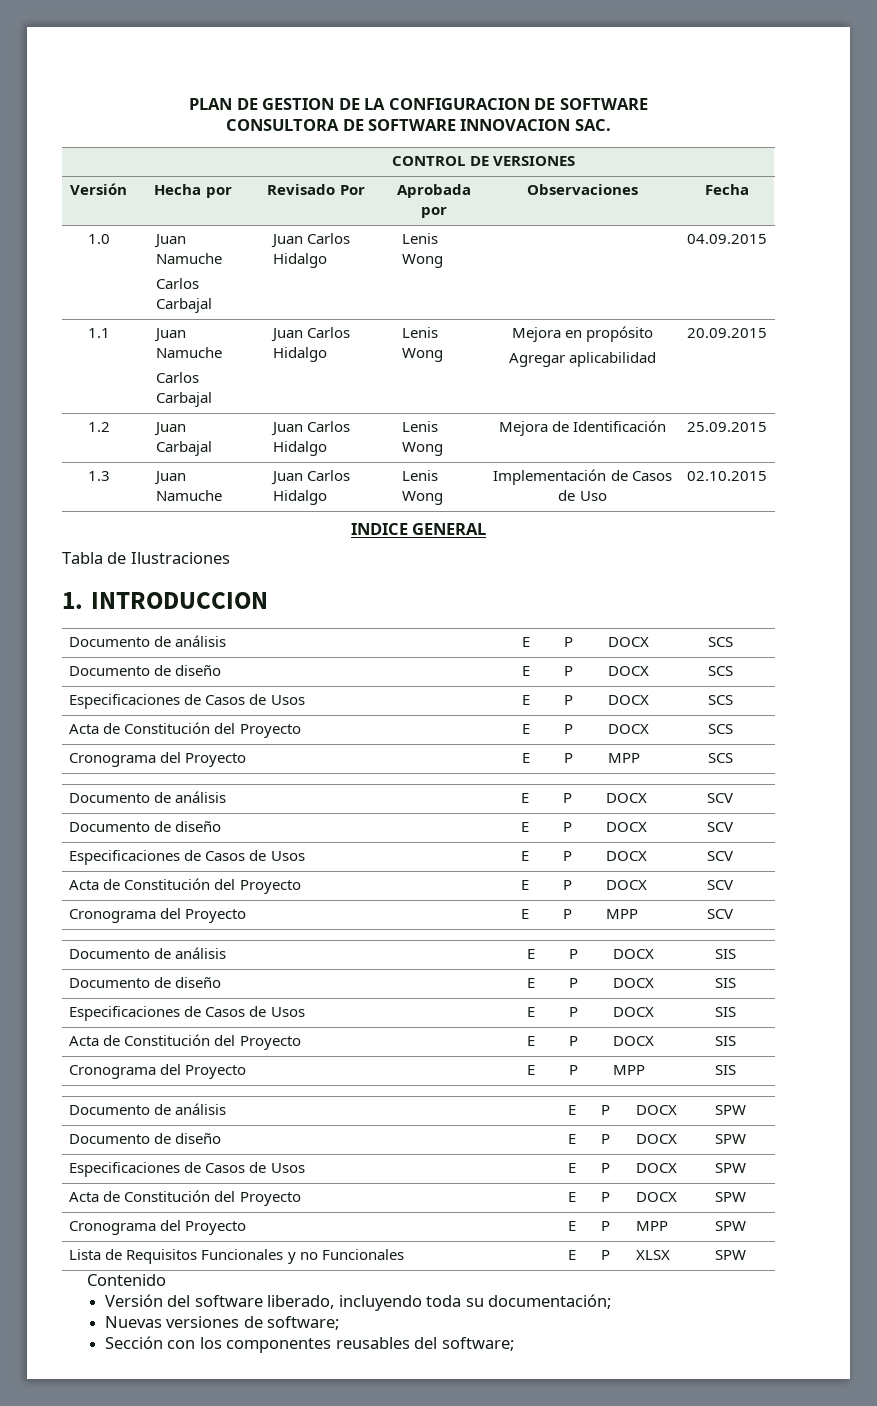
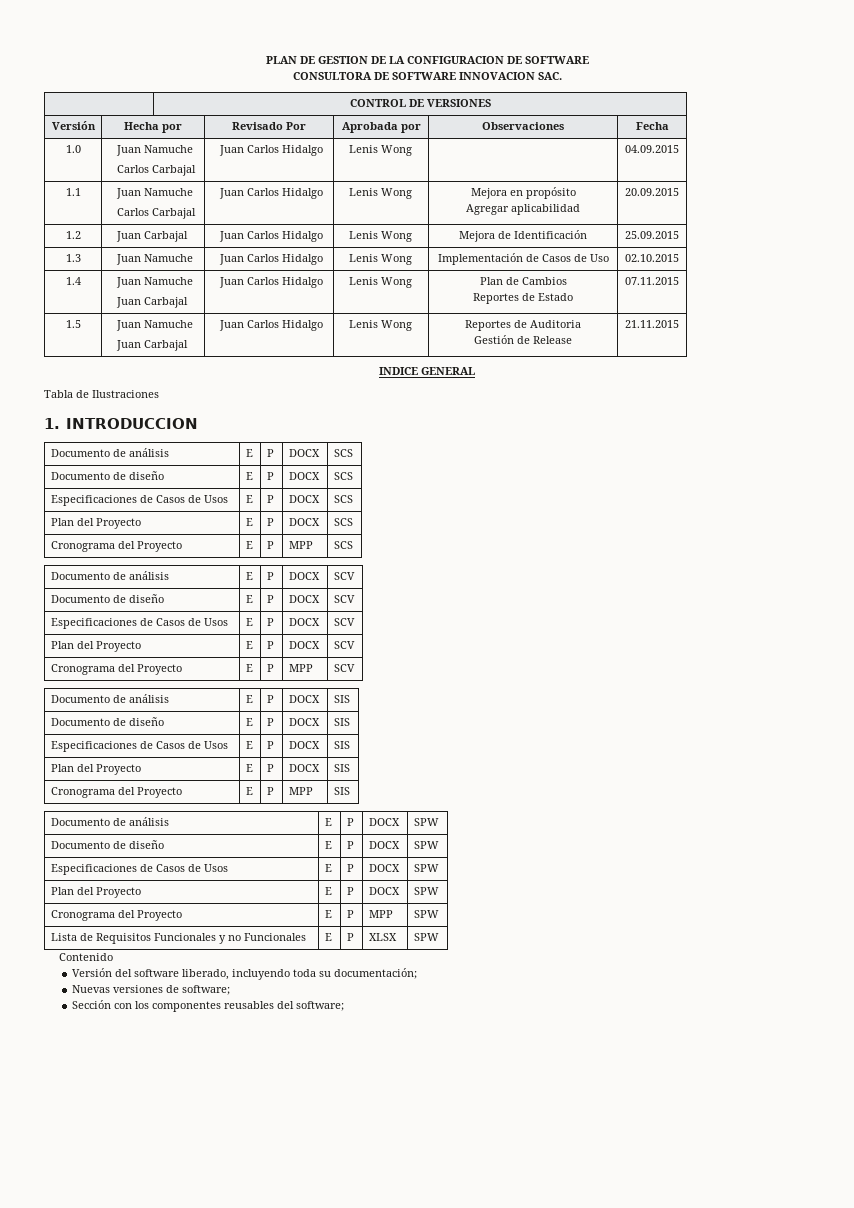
+ 1.4 | Juan Namuche
+ Juan Carbajal | Juan Carlos Hidalgo | Lenis Wong | Plan de Cambios
+ Reportes de Estado | 07.11.2015
+ 1.5 | Juan Namuche
+ Juan Carbajal | Juan Carlos Hidalgo | Lenis Wong | Reportes de Auditoria
+ Gestión de Release | 21.11.2015
- Acta de Constitución del Proyecto | E | P | DOCX | SCS
+ Plan del Proyecto | E | P | DOCX | SCS
- Acta de Constitución del Proyecto | E | P | DOCX | SCV
+ Plan del Proyecto | E | P | DOCX | SCV
- Acta de Constitución del Proyecto | E | P | DOCX | SIS
+ Plan del Proyecto | E | P | DOCX | SIS
- Acta de Constitución del Proyecto | E | P | DOCX | SPW
+ Plan del Proyecto | E | P | DOCX | SPW

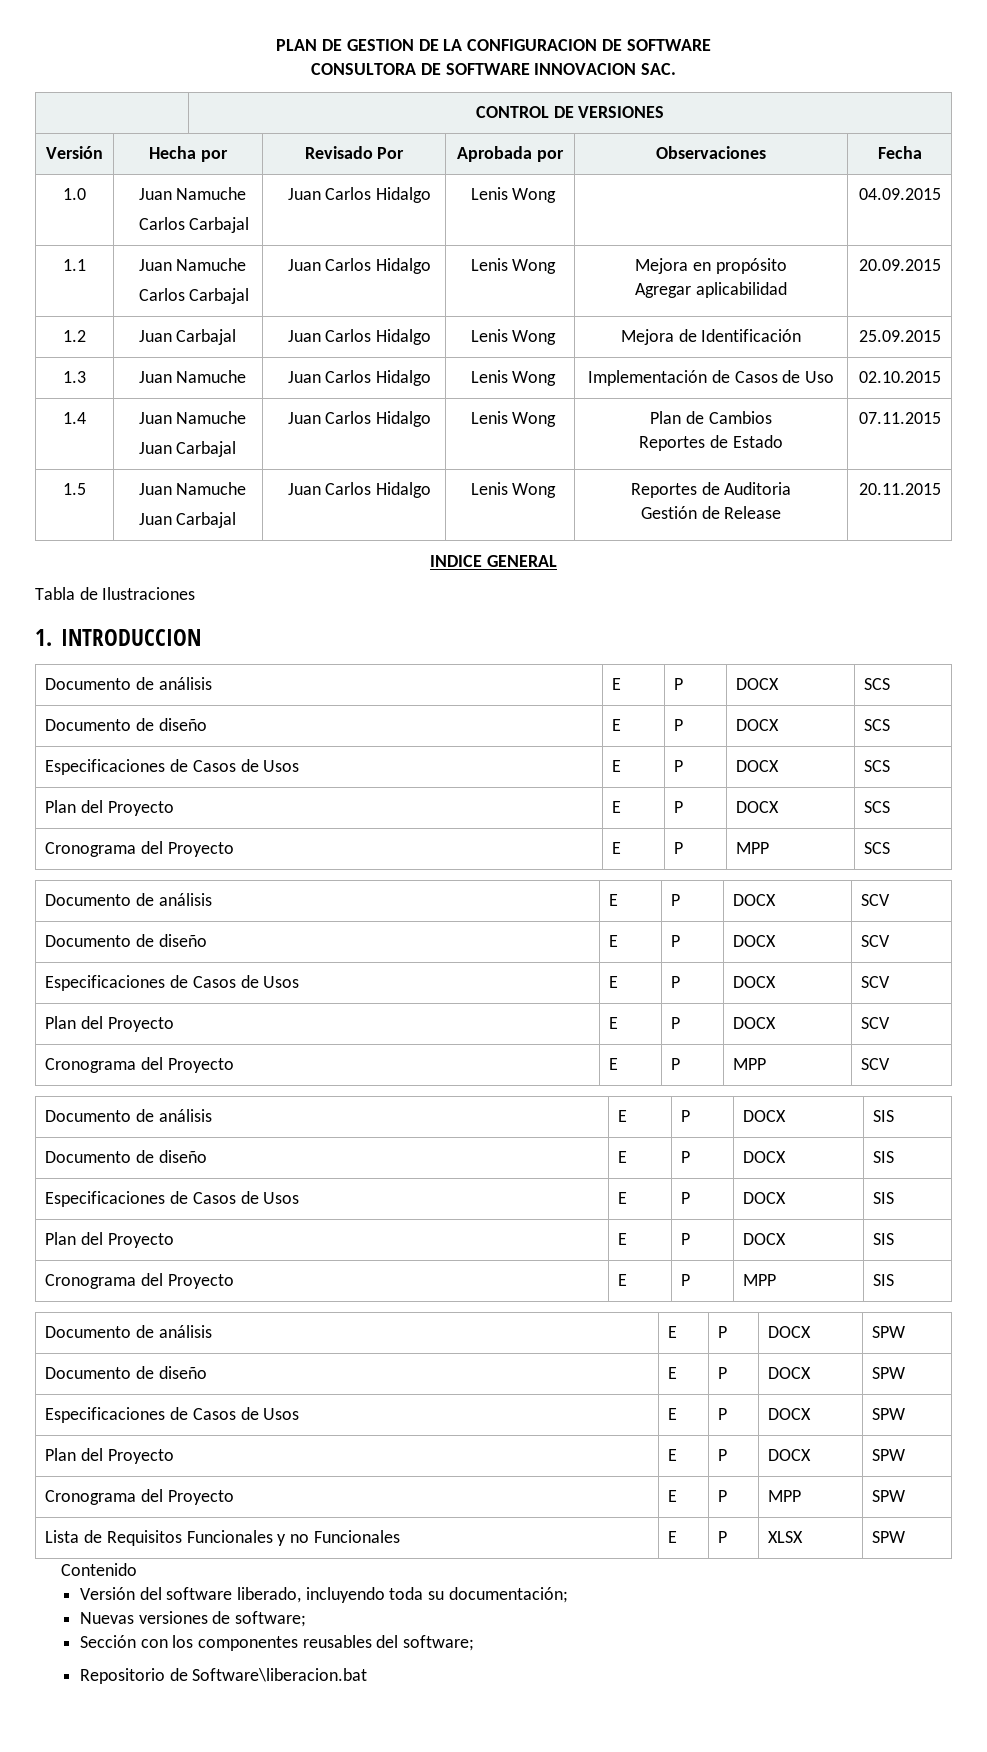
  1.5 | Juan Namuche
  Juan Carbajal | Juan Carlos Hidalgo | Lenis Wong | Reportes de Auditoria
- Gestión de Release | 21.11.2015
+ Gestión de Release | 20.11.2015
+ Repositorio de Software\liberacion.bat

